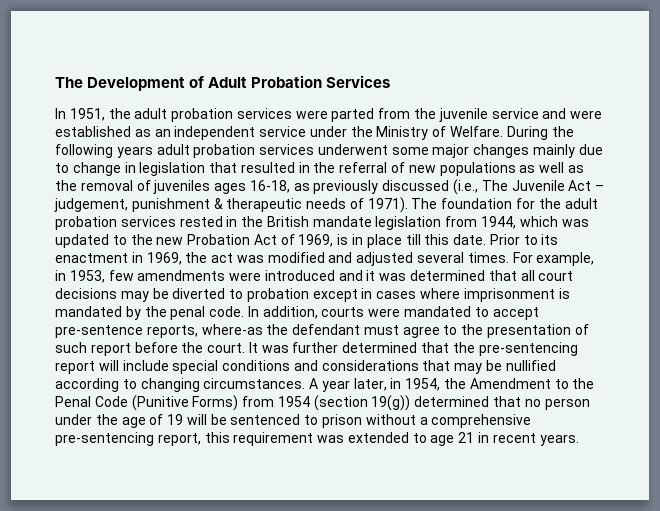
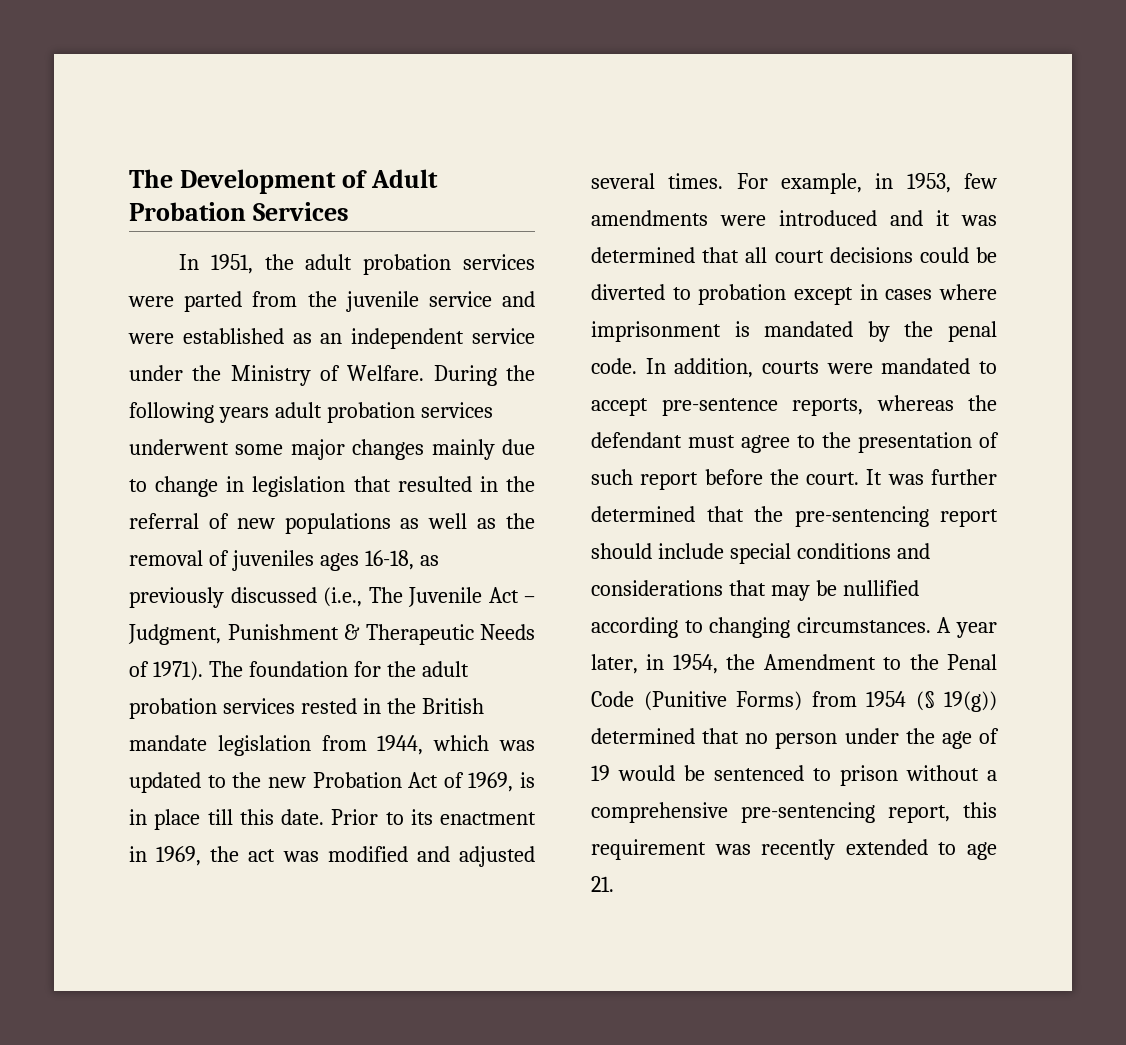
- During the following years adult probation services underwent some major changes mainly due to change in legislation that resulted in the referral of new populations as well as the removal of juveniles ages 16-18, as previously discussed (i.e., The Juvenile Act – judgement, punishment & therapeutic needs of 1971).
+ During the following years adult probation services underwent some major changes mainly due to change in legislation that resulted in the referral of new populations as well as the removal of juveniles ages 16-18, as previously discussed (i.e., The Juvenile Act – Judgment, Punishment & Therapeutic Needs of 1971).
- For example, in 1953, few amendments were introduced and it was determined that all court decisions may be diverted to probation except in cases where imprisonment is mandated by the penal code.
+ For example, in 1953, few amendments were introduced and it was determined that all court decisions could be diverted to probation except in cases where imprisonment is mandated by the penal code.
- In addition, courts were mandated to accept pre-sentence reports, where-as the defendant must agree to the presentation of such report before the court.
+ In addition, courts were mandated to accept pre-sentence reports, whereas the defendant must agree to the presentation of such report before the court.
- It was further determined that the pre-sentencing report will include special conditions and considerations that may be nullified according to changing circumstances.
+ It was further determined that the pre-sentencing report should include special conditions and considerations that may be nullified according to changing circumstances.
- A year later, in 1954, the Amendment to the Penal Code (Punitive Forms) from 1954 (section 19(g)) determined that no person under the age of 19 will be sentenced to prison without a comprehensive pre-sentencing report, this requirement was extended to age 21 in recent years.
+ A year later, in 1954, the Amendment to the Penal Code (Punitive Forms) from 1954 (§ 19(g)) determined that no person under the age of 19 would be sentenced to prison without a comprehensive pre-sentencing report, this requirement was recently extended to age 21.

